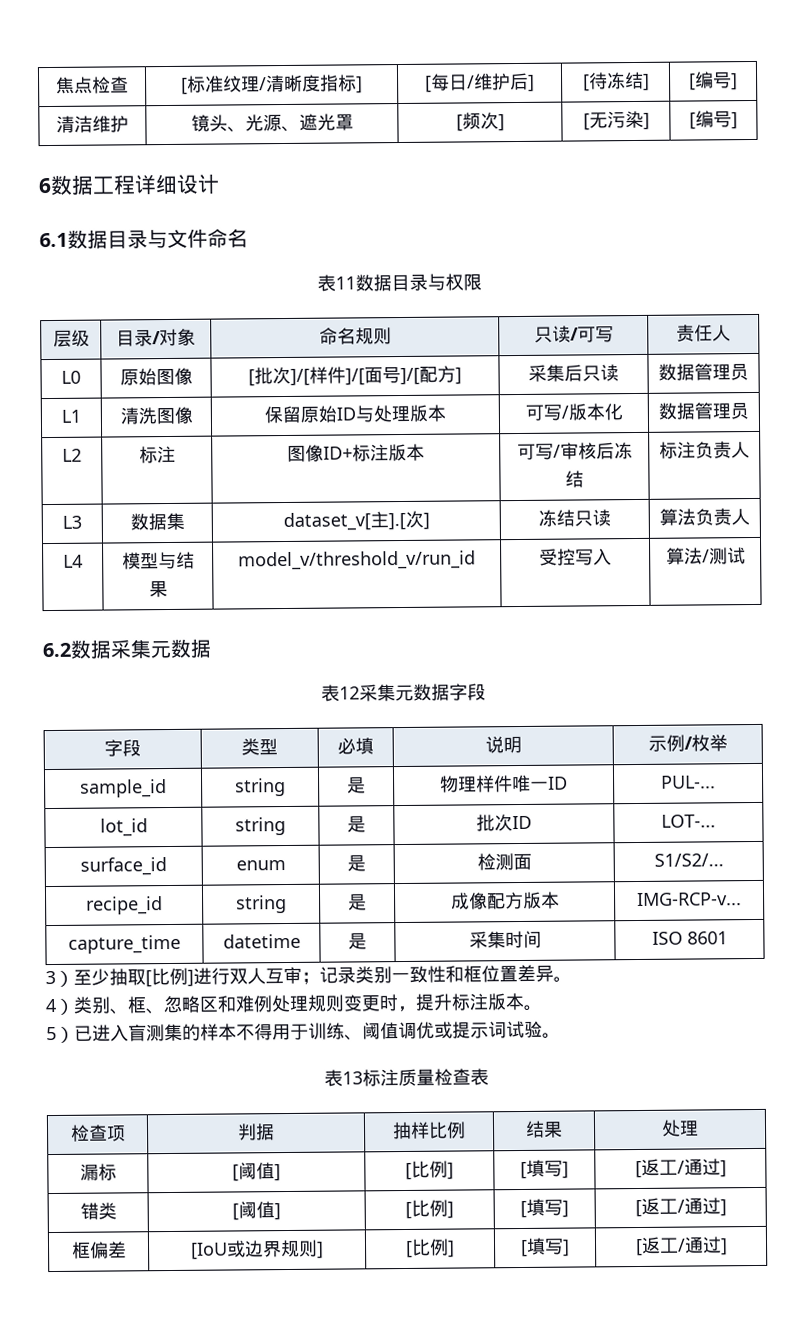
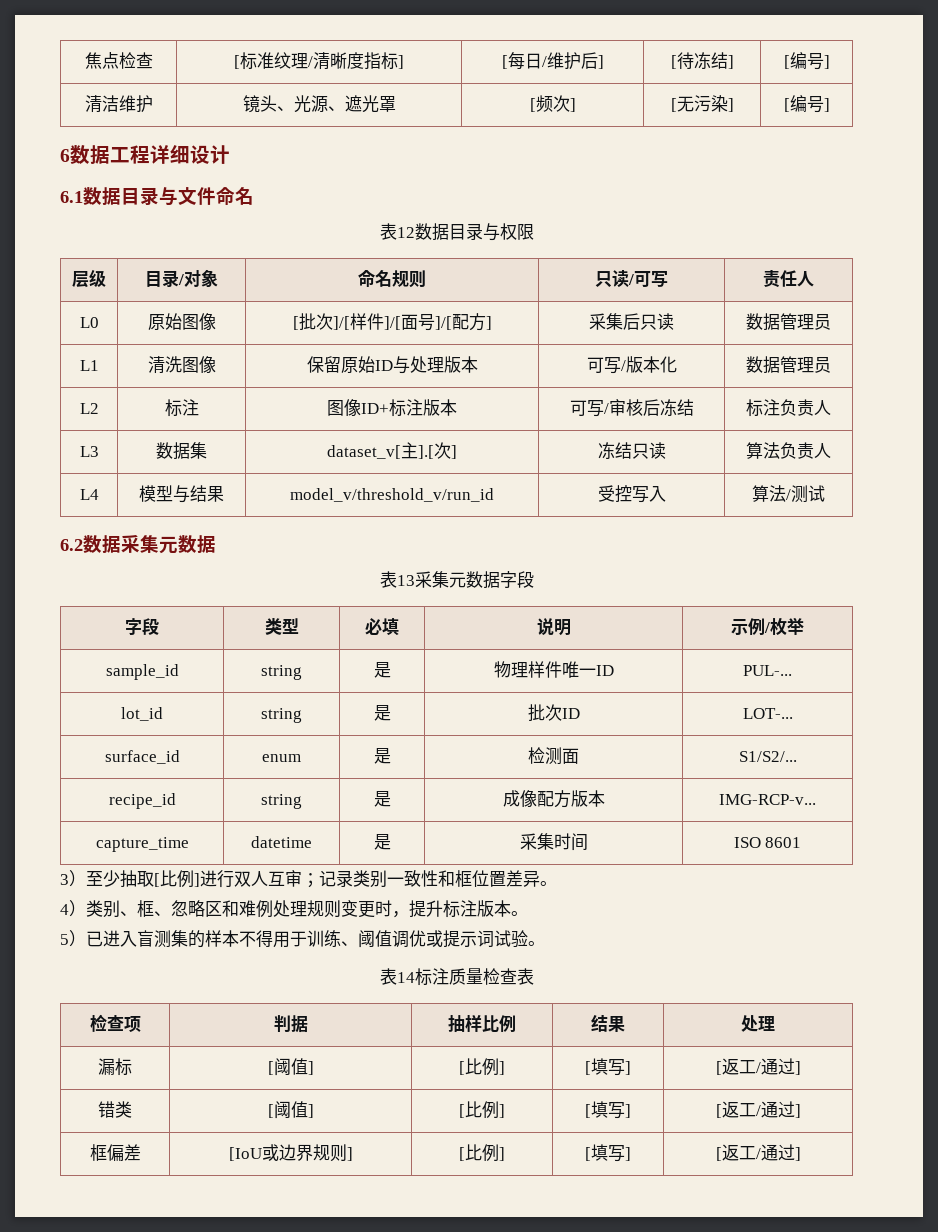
- 表11数据目录与权限
+ 表12数据目录与权限
- 表12采集元数据字段
+ 表13采集元数据字段
- 表13标注质量检查表
+ 表14标注质量检查表

